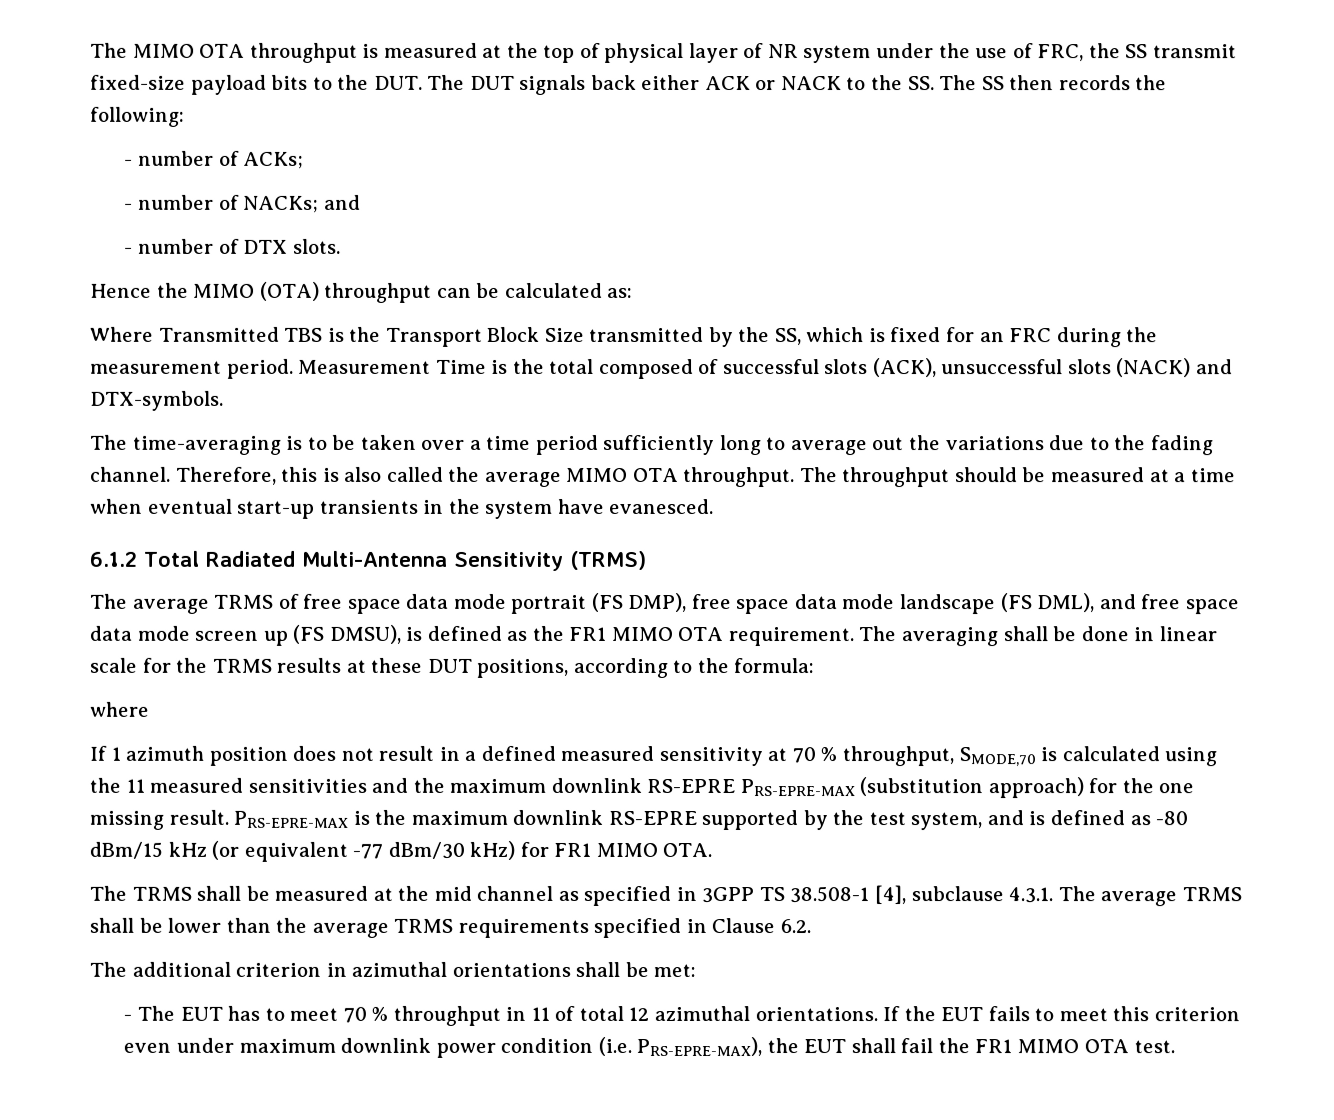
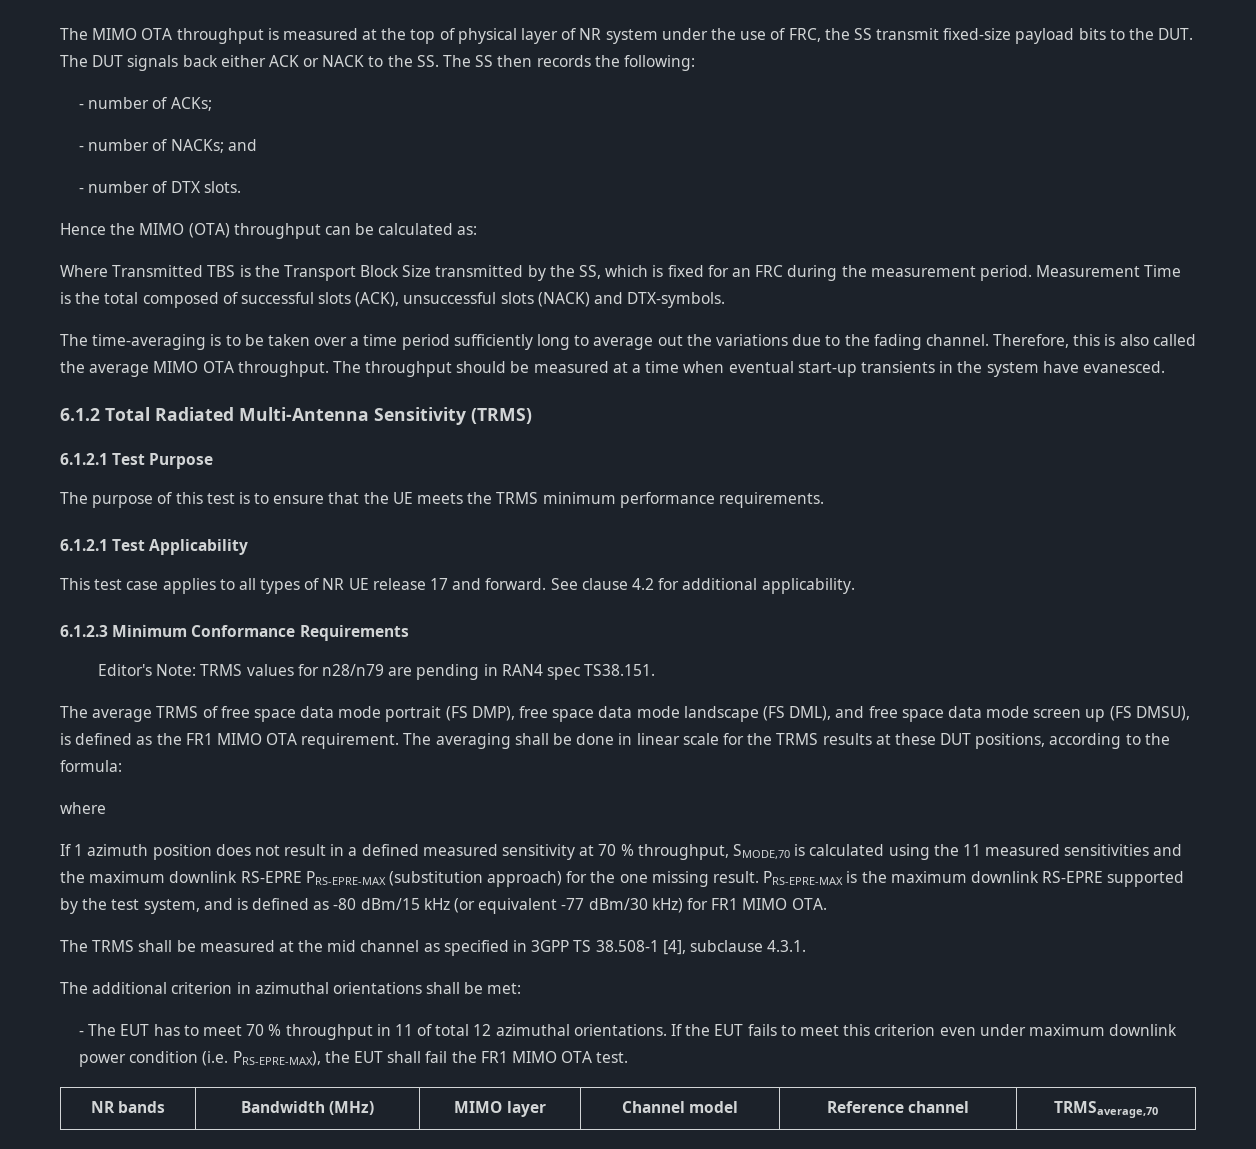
+ 6.1.2.1 Test Purpose
+ The purpose of this test is to ensure that the UE meets the TRMS minimum performance requirements.
+ 6.1.2.1 Test Applicability
+ This test case applies to all types of NR UE release 17 and forward. See clause 4.2 for additional applicability.
+ 6.1.2.3 Minimum Conformance Requirements
+ Editor's Note: TRMS values for n28/n79 are pending in RAN4 spec TS38.151.
- The TRMS shall be measured at the mid channel as specified in 3GPP TS 38.508-1 [4], subclause 4.3.1. The average TRMS shall be lower than the average TRMS requirements specified in Clause 6.2.
+ The TRMS shall be measured at the mid channel as specified in 3GPP TS 38.508-1 [4], subclause 4.3.1.
+ NR bands | Bandwidth (MHz) | MIMO layer | Channel model | Reference channel | TRMSaverage,70

